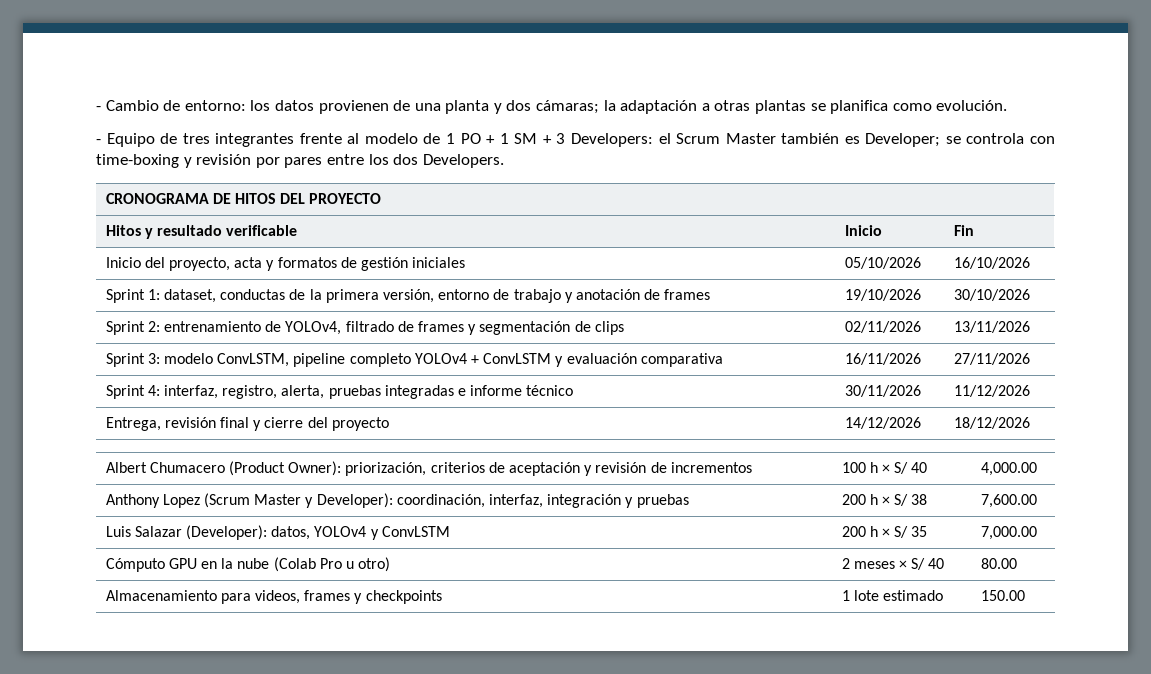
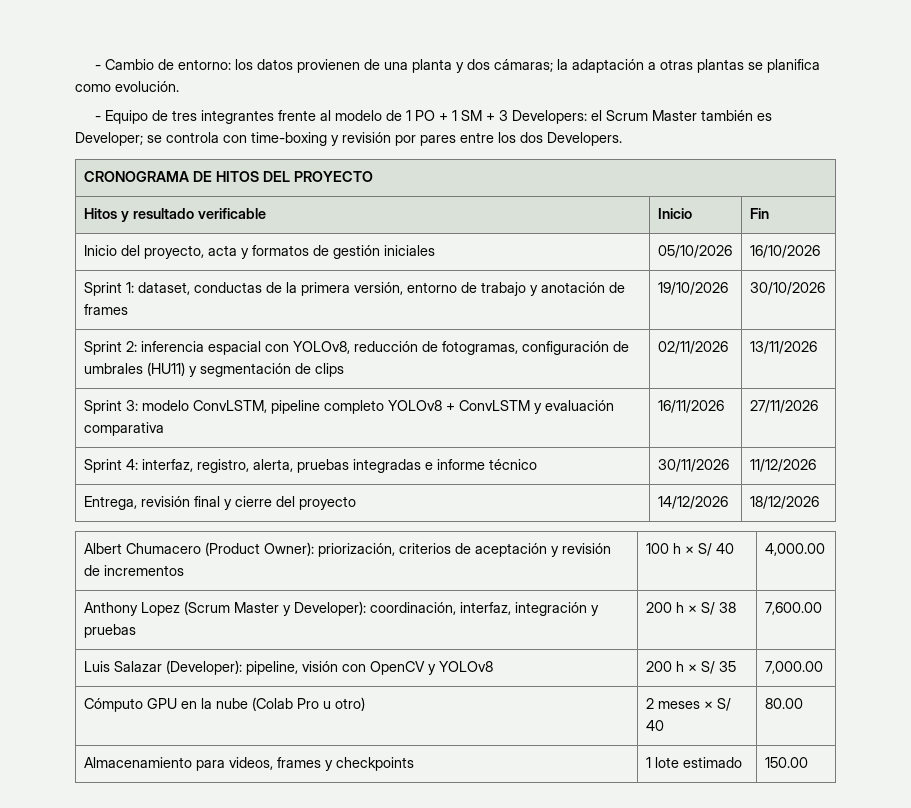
- Sprint 2: entrenamiento de YOLOv4, filtrado de frames y segmentación de clips | 02/11/2026 | 13/11/2026
+ Sprint 2: inferencia espacial con YOLOv8, reducción de fotogramas, configuración de umbrales (HU11) y segmentación de clips | 02/11/2026 | 13/11/2026
- Sprint 3: modelo ConvLSTM, pipeline completo YOLOv4 + ConvLSTM y evaluación comparativa | 16/11/2026 | 27/11/2026
+ Sprint 3: modelo ConvLSTM, pipeline completo YOLOv8 + ConvLSTM y evaluación comparativa | 16/11/2026 | 27/11/2026
- Luis Salazar (Developer): datos, YOLOv4 y ConvLSTM | 200 h × S/ 35 | 7,000.00
+ Luis Salazar (Developer): pipeline, visión con OpenCV y YOLOv8 | 200 h × S/ 35 | 7,000.00

